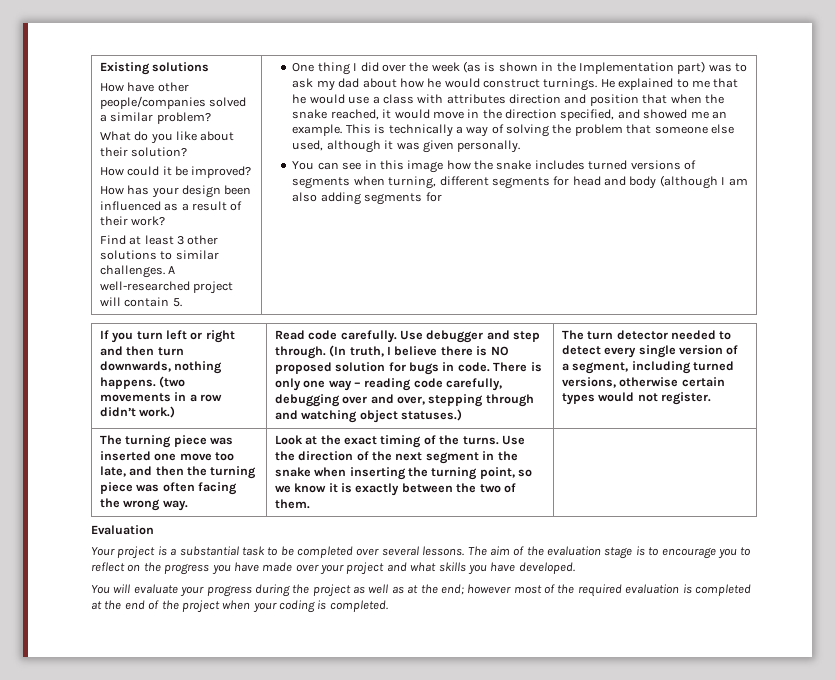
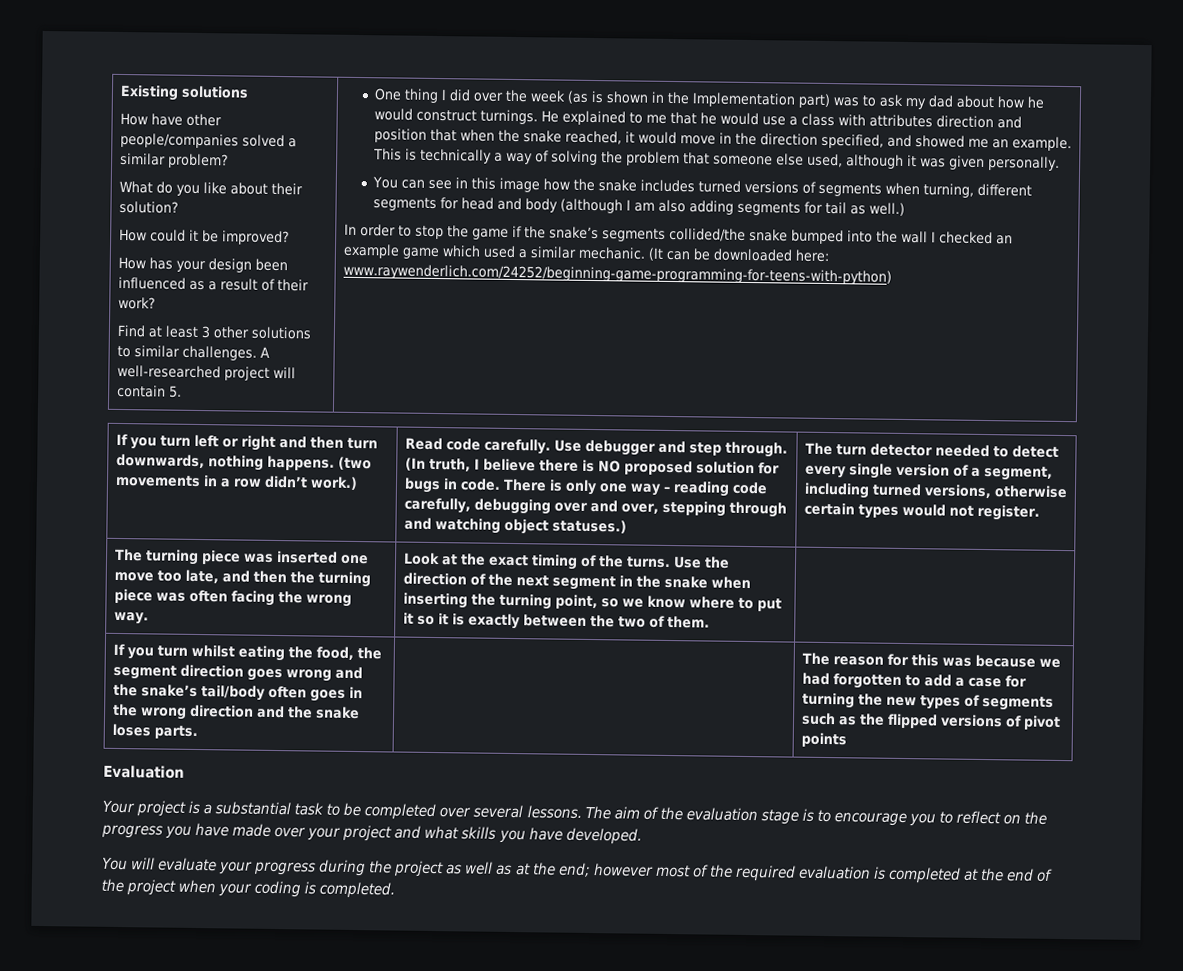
- You can see in this image how the snake includes turned versions of segments when turning, different segments for head and body (although I am also adding segments for
+ You can see in this image how the snake includes turned versions of segments when turning, different segments for head and body (although I am also adding segments for tail as well.)
+ In order to stop the game if the snake’s segments collided/the snake bumped into the wall I checked an example game which used a similar mechanic. (It can be downloaded here: www.raywenderlich.com/24252/beginning-game-programming-for-teens-with-python)
- Use the direction of the next segment in the snake when inserting the turning point, so we know it is exactly between the two of them.
+ Use the direction of the next segment in the snake when inserting the turning point, so we know where to put it so it is exactly between the two of them.
+ If you turn whilst eating the food, the segment direction goes wrong and the snake’s tail/body often goes in the wrong direction and the snake loses parts. | | The reason for this was because we had forgotten to add a case for turning the new types of segments such as the flipped versions of pivot points

